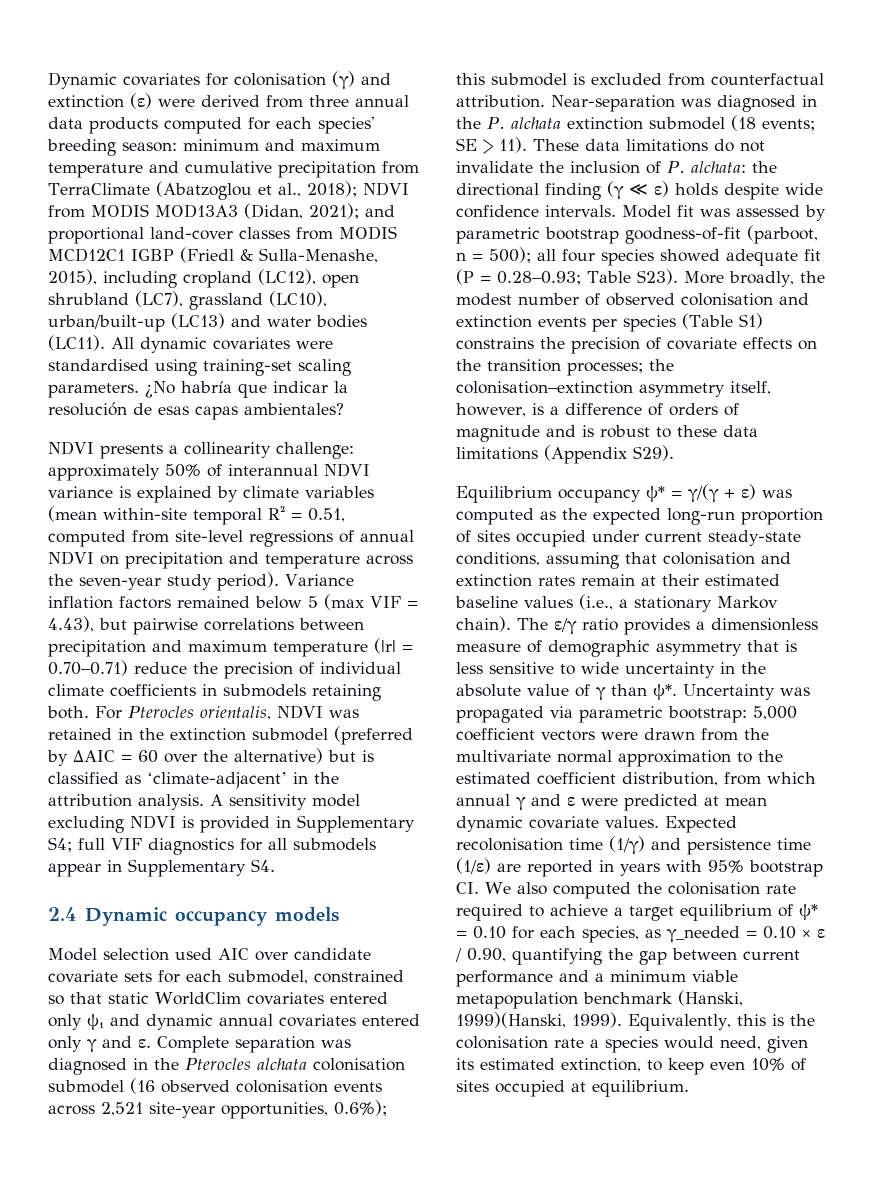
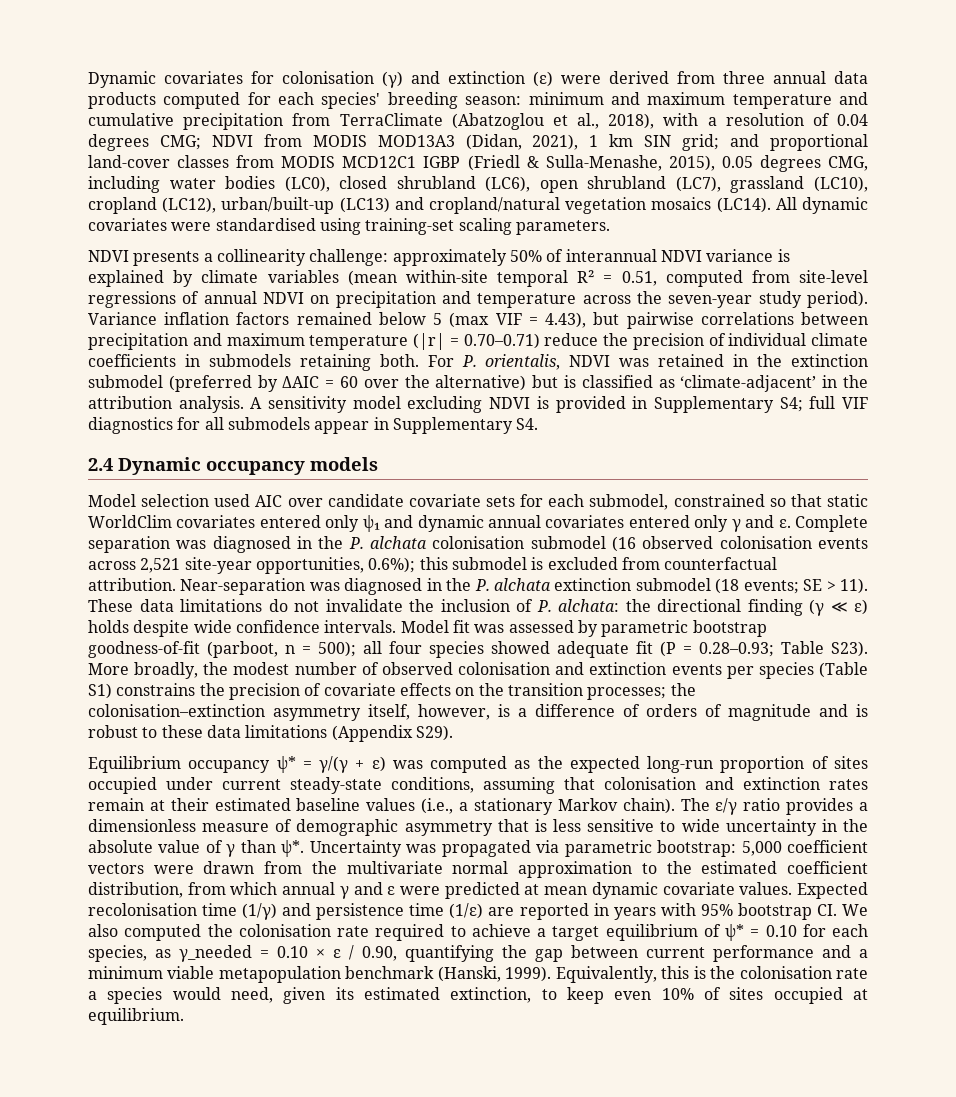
- Dynamic covariates for colonisation (γ) and extinction (ε) were derived from three annual data products computed for each species' breeding season: minimum and maximum temperature and cumulative precipitation from TerraClimate (Abatzoglou et al., 2018); NDVI from MODIS MOD13A3 (Didan, 2021); and proportional land-cover classes from MODIS MCD12C1 IGBP (Friedl & Sulla-Menashe, 2015), including cropland (LC12), open shrubland (LC7), grassland (LC10), urban/built-up (LC13) and water bodies (LC11).
+ Dynamic covariates for colonisation (γ) and extinction (ε) were derived from three annual data products computed for each species' breeding season: minimum and maximum temperature and cumulative precipitation from TerraClimate (Abatzoglou et al., 2018), with a resolution of 0.04 degrees CMG; NDVI from MODIS MOD13A3 (Didan, 2021), 1 km SIN grid; and proportional land-cover classes from MODIS MCD12C1 IGBP (Friedl & Sulla-Menashe, 2015), 0.05 degrees CMG, including water bodies (LC0), closed shrubland (LC6), open shrubland (LC7), grassland (LC10), cropland (LC12), urban/built-up (LC13) and cropland/natural vegetation mosaics (LC14).
- ¿No habría que indicar la resolución de esas capas ambientales?
- For Pterocles orientalis, NDVI was retained in the extinction submodel (preferred by ΔAIC = 60 over the alternative) but is classified as ‘climate-adjacent’ in the attribution analysis.
+ For P. orientalis, NDVI was retained in the extinction submodel (preferred by ΔAIC = 60 over the alternative) but is classified as ‘climate-adjacent’ in the attribution analysis.
- Complete separation was diagnosed in the Pterocles alchata colonisation submodel (16 observed colonisation events across 2,521 site-year opportunities, 0.6%); this submodel is excluded from counterfactual attribution.
+ Complete separation was diagnosed in the P. alchata colonisation submodel (16 observed colonisation events across 2,521 site-year opportunities, 0.6%); this submodel is excluded from counterfactual attribution.
- Expected recolonisation time (1/γ) and persistence time (1/ε) are reported in years with 95% bootstrap CI. We also computed the colonisation rate required to achieve a target equilibrium of ψ* = 0.10 for each species, as γ_needed = 0.10 × ε / 0.90, quantifying the gap between current performance and a minimum viable metapopulation benchmark (Hanski, 1999)(Hanski, 1999).
+ Expected recolonisation time (1/γ) and persistence time (1/ε) are reported in years with 95% bootstrap CI. We also computed the colonisation rate required to achieve a target equilibrium of ψ* = 0.10 for each species, as γ_needed = 0.10 × ε / 0.90, quantifying the gap between current performance and a minimum viable metapopulation benchmark (Hanski, 1999).

